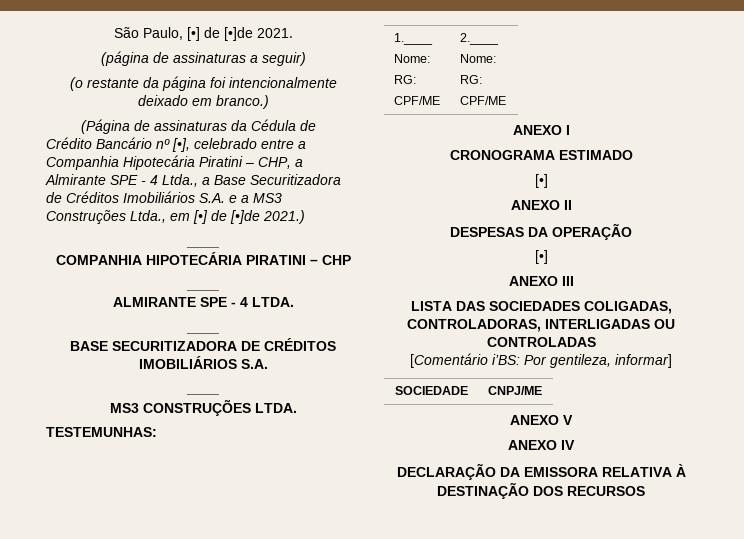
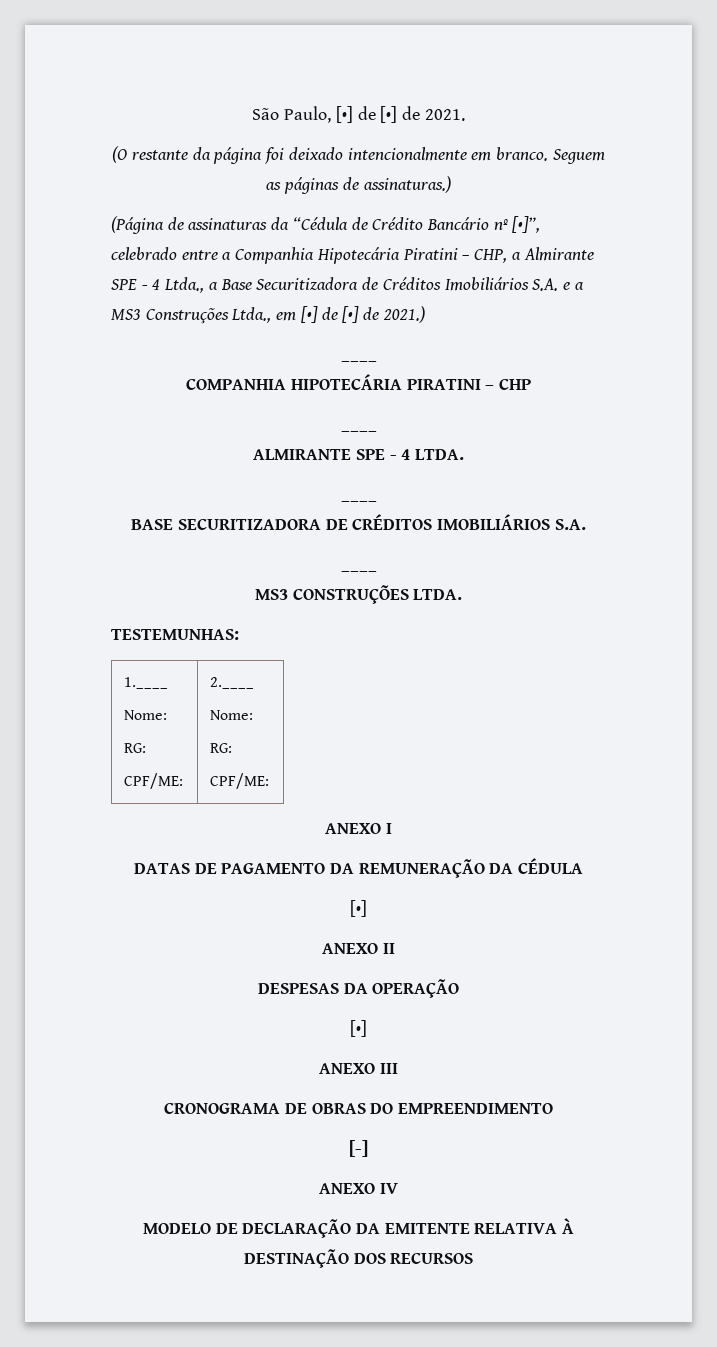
- São Paulo, [•] de [•]de 2021.
+ São Paulo, [•] de [•] de 2021.
- (página de assinaturas a seguir)
- (o restante da página foi intencionalmente deixado em branco.)
+ (O restante da página foi deixado intencionalmente em branco. Seguem as páginas de assinaturas.)
- (Página de assinaturas da Cédula de Crédito Bancário nº [•], celebrado entre a Companhia Hipotecária Piratini – CHP, a Almirante SPE - 4 Ltda., a Base Securitizadora de Créditos Imobiliários S.A. e a MS3 Construções Ltda., em [•] de [•]de 2021.)
+ (Página de assinaturas da “Cédula de Crédito Bancário nº [•]”, celebrado entre a Companhia Hipotecária Piratini – CHP, a Almirante SPE - 4 Ltda., a Base Securitizadora de Créditos Imobiliários S.A. e a MS3 Construções Ltda., em [•] de [•] de 2021.)
  1.____
  Nome:
  RG:
- CPF/ME | 2.____
+ CPF/ME: | 2.____
  Nome:
  RG:
- CPF/ME
+ CPF/ME:
- CRONOGRAMA ESTIMADO
+ DATAS DE PAGAMENTO DA REMUNERAÇÃO DA CÉDULA
- LISTA DAS SOCIEDADES COLIGADAS, CONTROLADORAS, INTERLIGADAS OU CONTROLADAS
- [Comentário i’BS: Por gentileza, informar]
- SOCIEDADE | CNPJ/ME
- ANEXO V
+ CRONOGRAMA DE OBRAS DO EMPREENDIMENTO
+ [-]
- DECLARAÇÃO DA EMISSORA RELATIVA À DESTINAÇÃO DOS RECURSOS
+ MODELO DE DECLARAÇÃO DA EMITENTE RELATIVA À DESTINAÇÃO DOS RECURSOS

